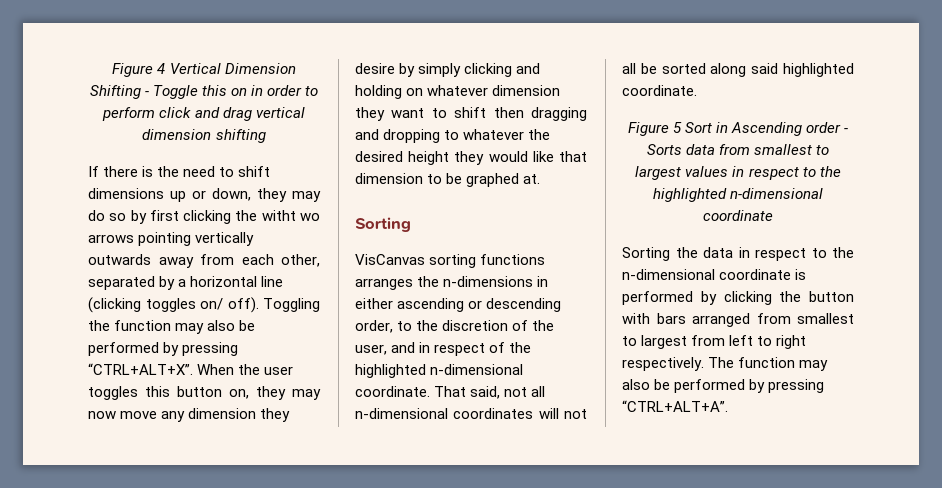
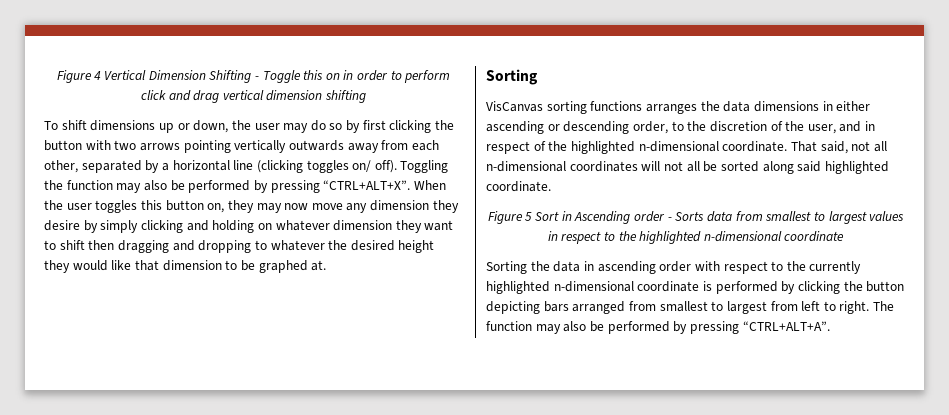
- If there is the need to shift dimensions up or down, they may do so by first clicking the witht wo arrows pointing vertically outwards away from each other, separated by a horizontal line (clicking toggles on/ off).
+ To shift dimensions up or down, the user may do so by first clicking the button with two arrows pointing vertically outwards away from each other, separated by a horizontal line (clicking toggles on/ off).
- VisCanvas sorting functions arranges the n-dimensions in either ascending or descending order, to the discretion of the user, and in respect of the highlighted n-dimensional coordinate.
+ VisCanvas sorting functions arranges the data dimensions in either ascending or descending order, to the discretion of the user, and in respect of the highlighted n-dimensional coordinate.
- Sorting the data in respect to the n-dimensional coordinate is performed by clicking the button with bars arranged from smallest to largest from left to right respectively.
+ Sorting the data in ascending order with respect to the currently highlighted n-dimensional coordinate is performed by clicking the button depicting bars arranged from smallest to largest from left to right.

